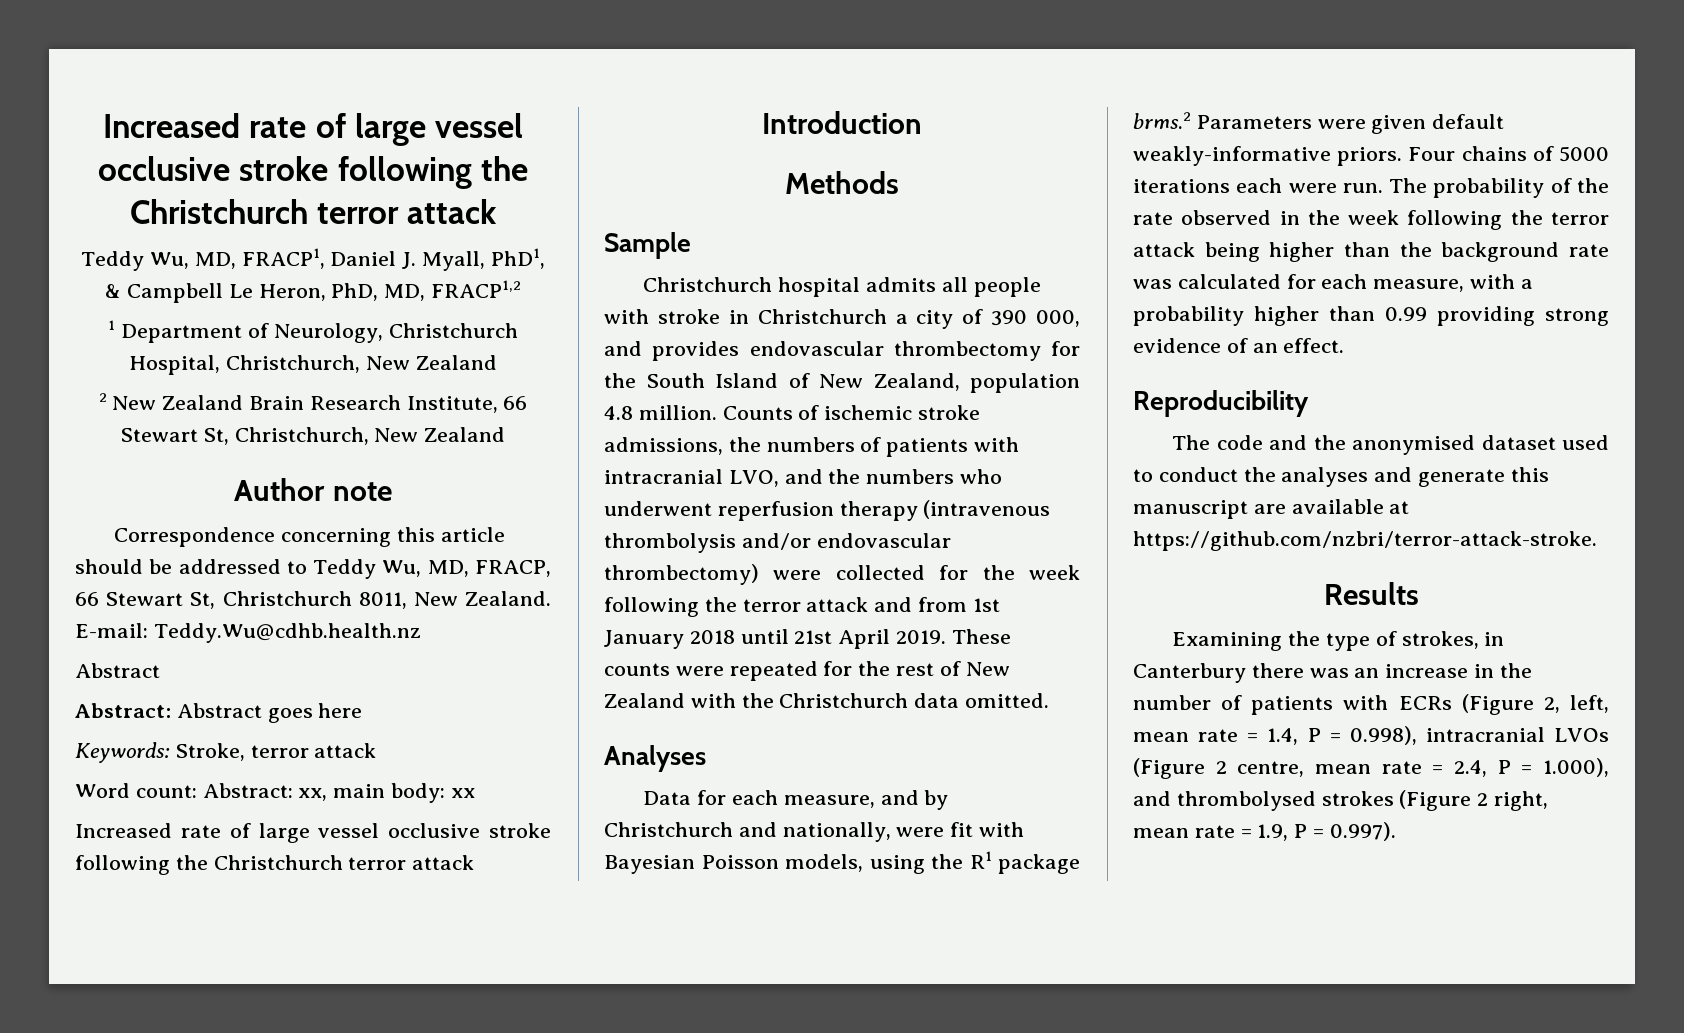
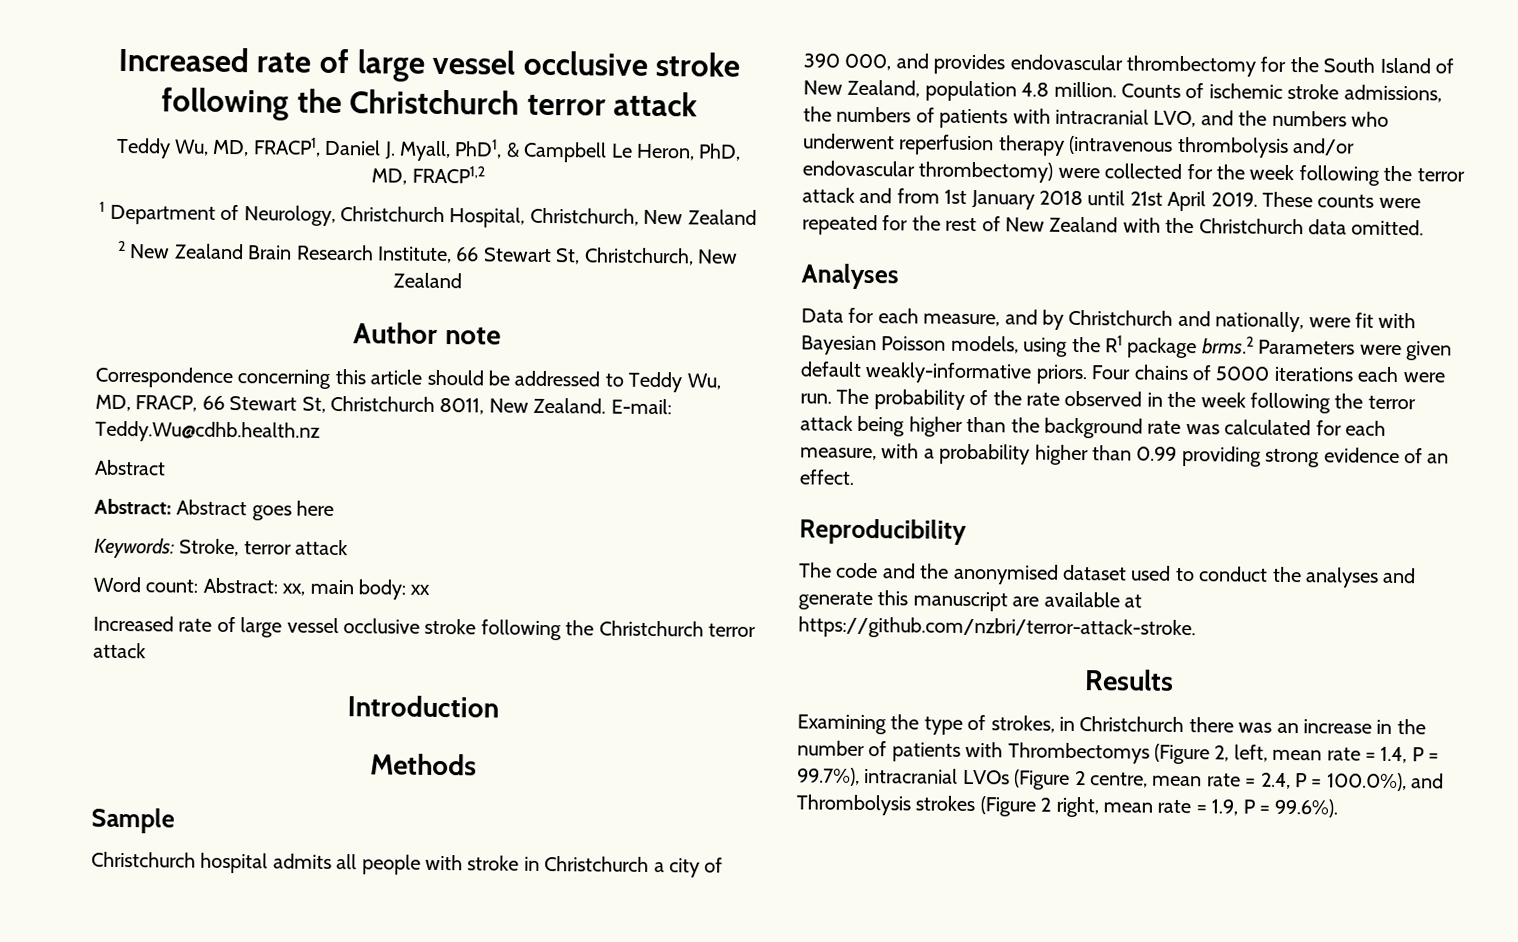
- Examining the type of strokes, in Canterbury there was an increase in the number of patients with ECRs (Figure 2, left, mean rate = 1.4, P = 0.998), intracranial LVOs (Figure 2 centre, mean rate = 2.4, P = 1.000), and thrombolysed strokes (Figure 2 right, mean rate = 1.9, P = 0.997).
+ Examining the type of strokes, in Christchurch there was an increase in the number of patients with Thrombectomys (Figure 2, left, mean rate = 1.4, P = 99.7%), intracranial LVOs (Figure 2 centre, mean rate = 2.4, P = 100.0%), and Thrombolysis strokes (Figure 2 right, mean rate = 1.9, P = 99.6%).

